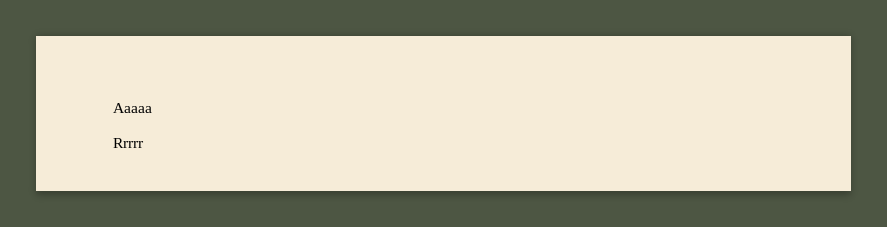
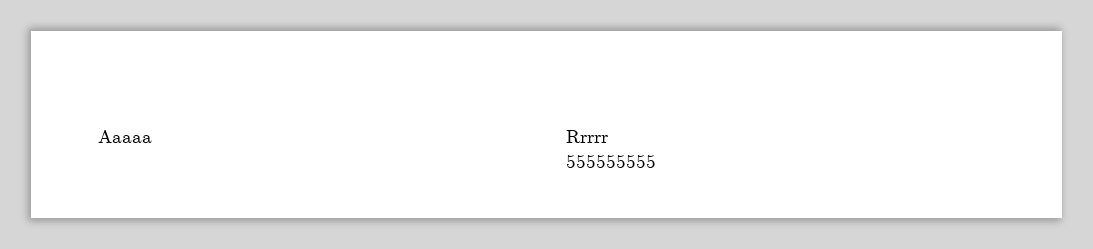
+ 555555555

